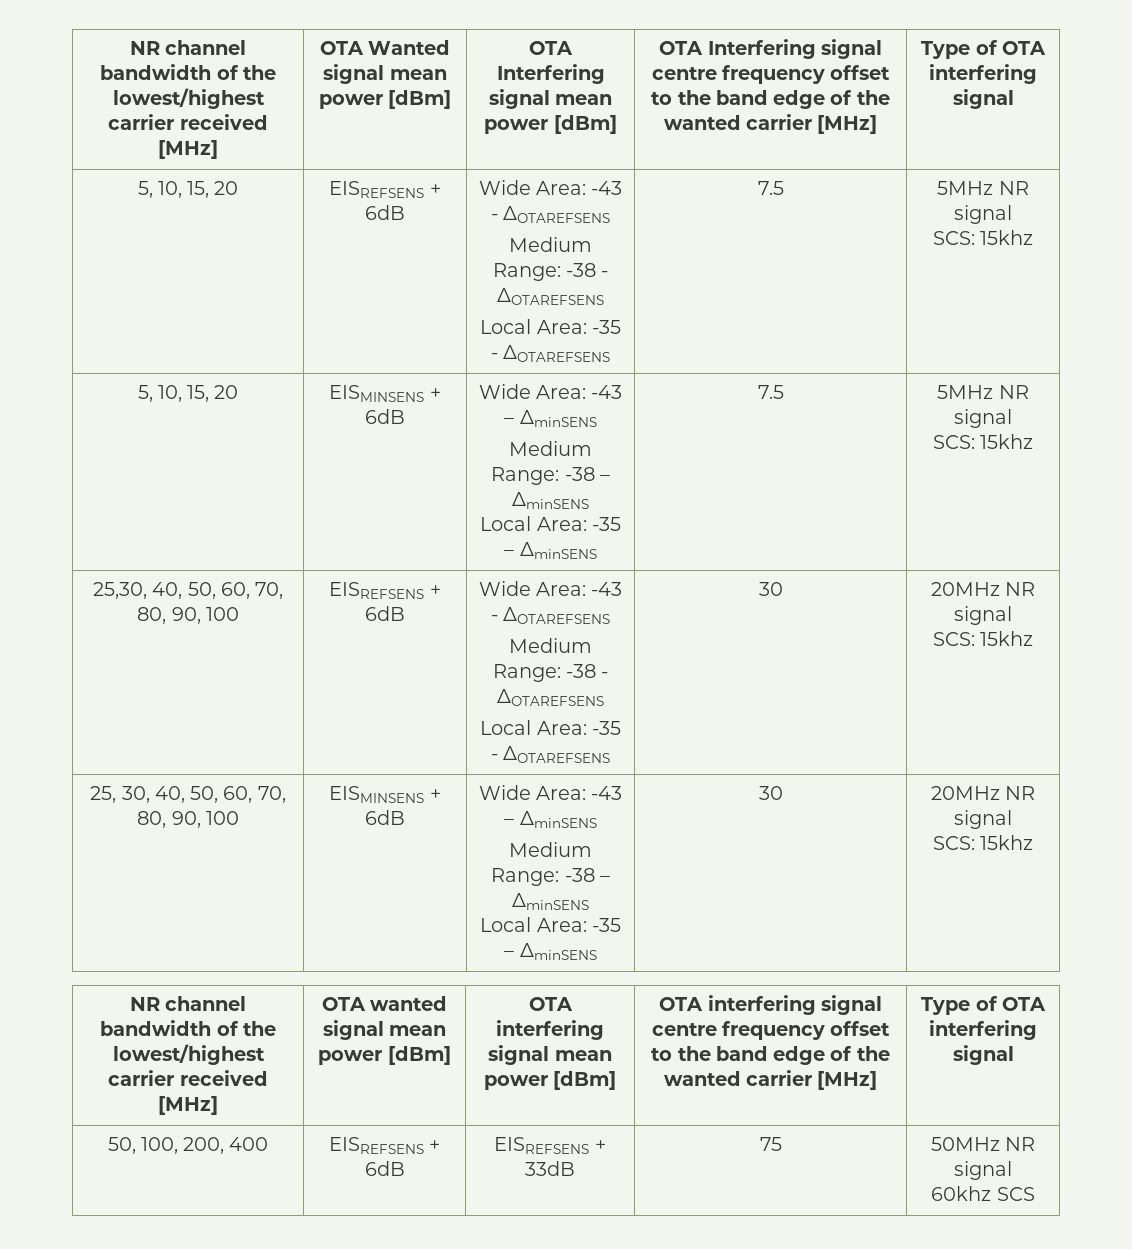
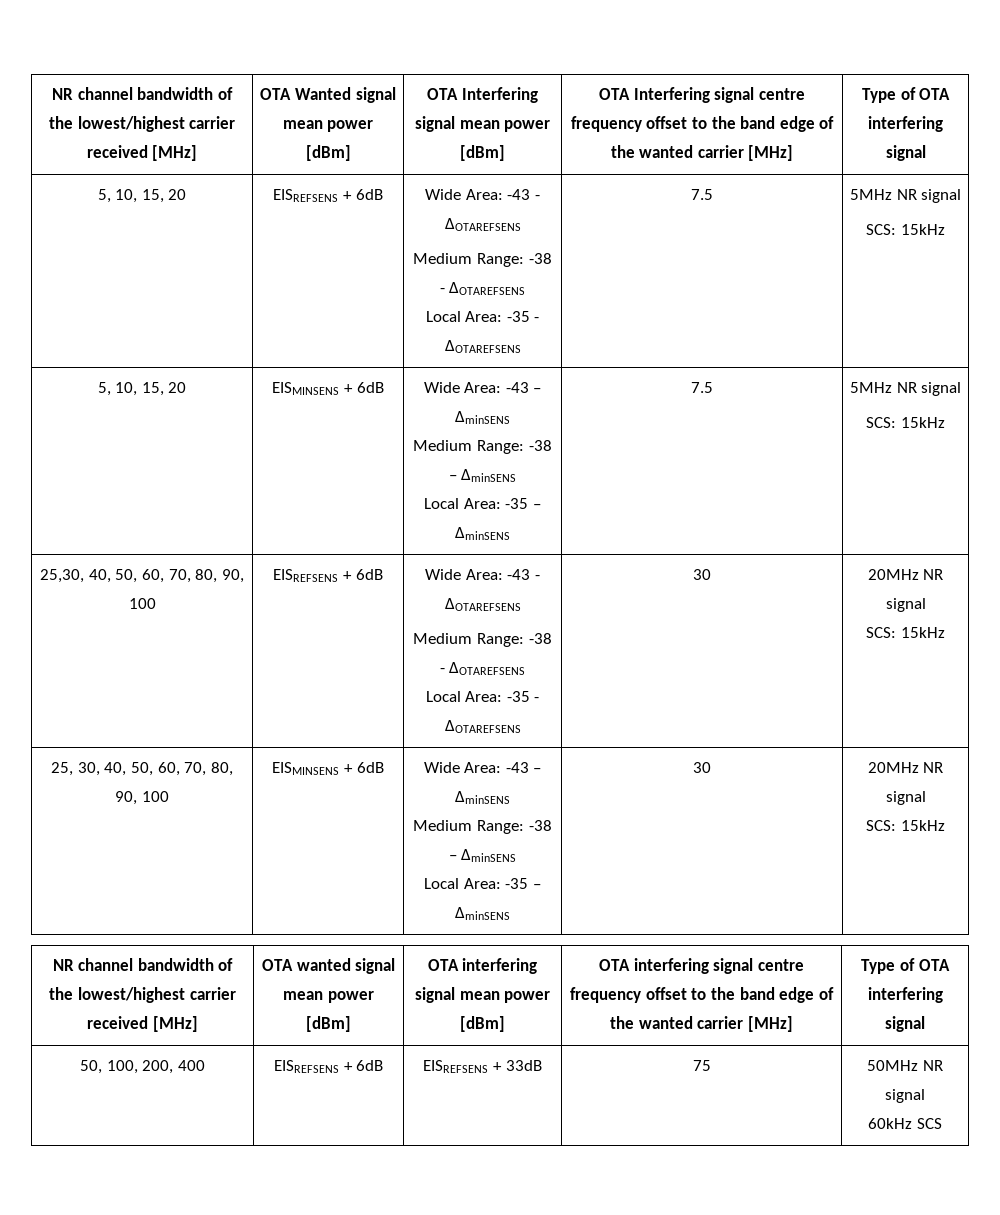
  5, 10, 15, 20 | EISREFSENS + 6dB | Wide Area: -43 - ΔOTAREFSENS
  Medium Range: -38 - ΔOTAREFSENS
  Local Area: -35 - ΔOTAREFSENS | 7.5 | 5MHz NR signal
- SCS: 15khz
+ SCS: 15kHz
  5, 10, 15, 20 | EISMINSENS + 6dB | Wide Area: -43 – ΔminSENS
  Medium Range: -38 – ΔminSENS
  Local Area: -35 – ΔminSENS | 7.5 | 5MHz NR signal
- SCS: 15khz
+ SCS: 15kHz
  25,30, 40, 50, 60, 70, 80, 90, 100 | EISREFSENS + 6dB | Wide Area: -43 - ΔOTAREFSENS
  Medium Range: -38 - ΔOTAREFSENS
  Local Area: -35 - ΔOTAREFSENS | 30 | 20MHz NR signal
- SCS: 15khz
+ SCS: 15kHz
  25, 30, 40, 50, 60, 70, 80, 90, 100 | EISMINSENS + 6dB | Wide Area: -43 – ΔminSENS
  Medium Range: -38 – ΔminSENS
  Local Area: -35 – ΔminSENS | 30 | 20MHz NR signal
- SCS: 15khz
+ SCS: 15kHz
  50, 100, 200, 400 | EISREFSENS + 6dB | EISREFSENS + 33dB | 75 | 50MHz NR signal
- 60khz SCS
+ 60kHz SCS

